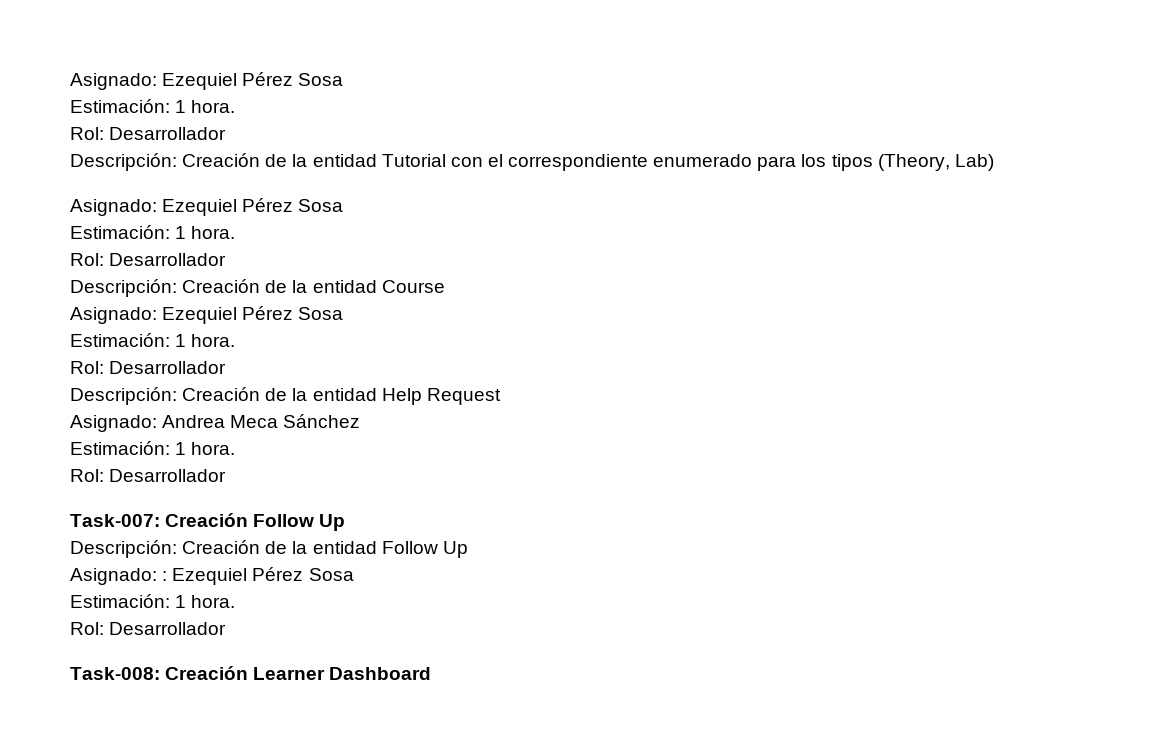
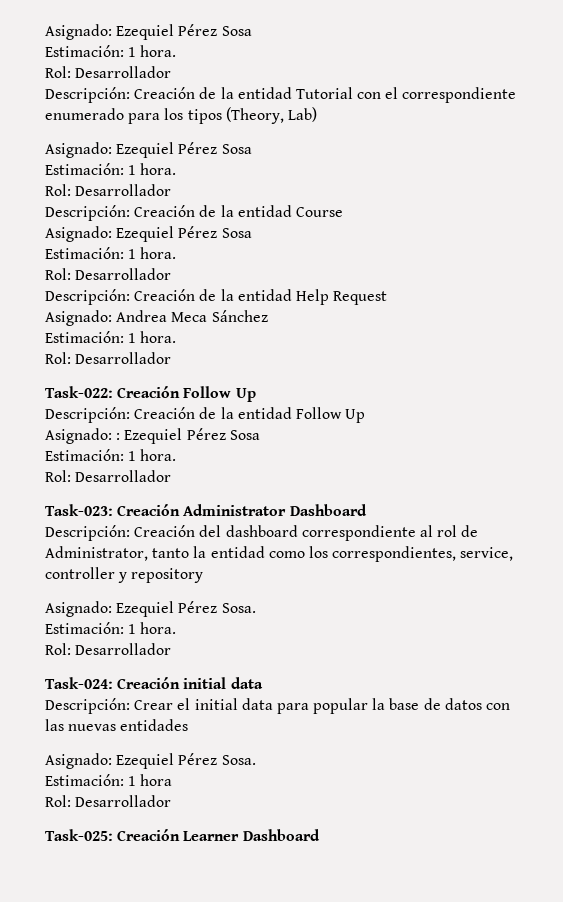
- Task-007: Creación Follow Up
+ Task-022: Creación Follow Up
- Task-008: Creación Learner Dashboard
+ Task-023: Creación Administrator Dashboard
+ Descripción: Creación del dashboard correspondiente al rol de Administrator, tanto la entidad como los correspondientes, service, controller y repository
+ Asignado: Ezequiel Pérez Sosa.
+ Estimación: 1 hora.
+ Rol: Desarrollador
+ Task-024: Creación initial data
+ Descripción: Crear el initial data para popular la base de datos con las nuevas entidades
+ Asignado: Ezequiel Pérez Sosa.
+ Estimación: 1 hora
+ Rol: Desarrollador
+ Task-025: Creación Learner Dashboard

